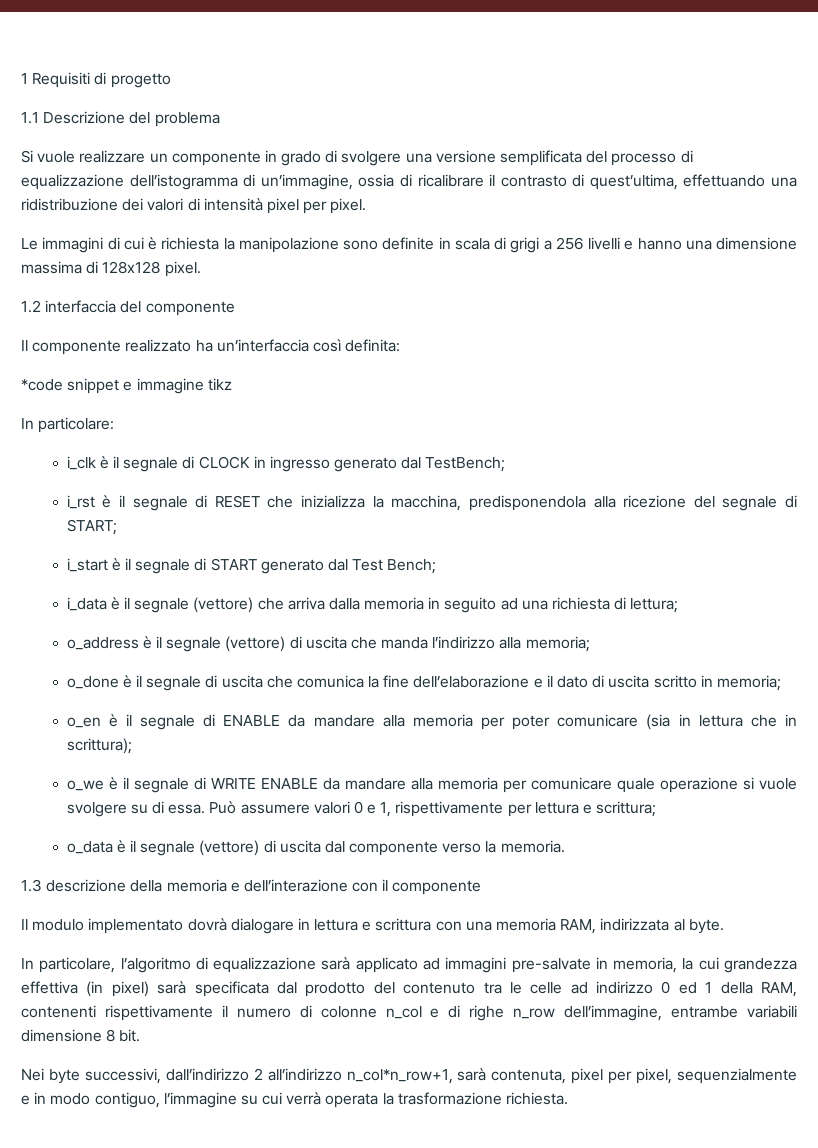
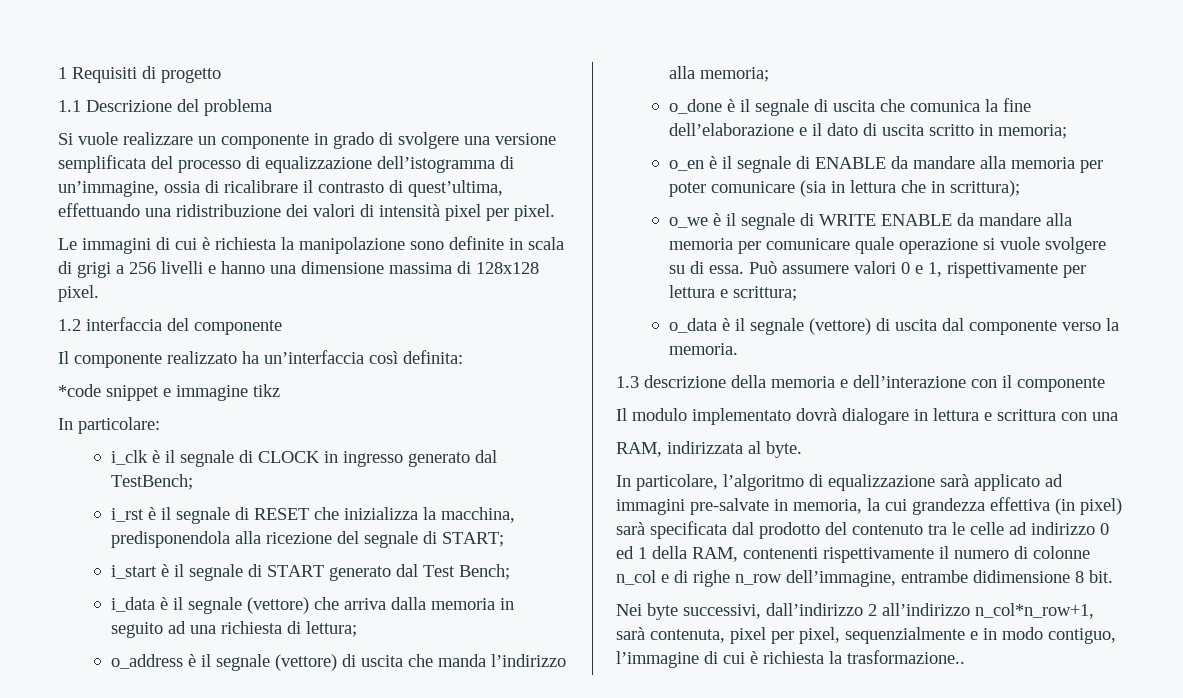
- Il modulo implementato dovrà dialogare in lettura e scrittura con una memoria RAM, indirizzata al byte.
+ Il modulo implementato dovrà dialogare in lettura e scrittura con una
+ RAM, indirizzata al byte.
- In particolare, l’algoritmo di equalizzazione sarà applicato ad immagini pre-salvate in memoria, la cui grandezza effettiva (in pixel) sarà specificata dal prodotto del contenuto tra le celle ad indirizzo 0 ed 1 della RAM, contenenti rispettivamente il numero di colonne n_col e di righe n_row dell’immagine, entrambe variabili dimensione 8 bit.
+ In particolare, l’algoritmo di equalizzazione sarà applicato ad immagini pre-salvate in memoria, la cui grandezza effettiva (in pixel) sarà specificata dal prodotto del contenuto tra le celle ad indirizzo 0 ed 1 della RAM, contenenti rispettivamente il numero di colonne n_col e di righe n_row dell’immagine, entrambe didimensione 8 bit.
- Nei byte successivi, dall’indirizzo 2 all’indirizzo n_col*n_row+1, sarà contenuta, pixel per pixel, sequenzialmente e in modo contiguo, l’immagine su cui verrà operata la trasformazione richiesta.
+ Nei byte successivi, dall’indirizzo 2 all’indirizzo n_col*n_row+1, sarà contenuta, pixel per pixel, sequenzialmente e in modo contiguo, l’immagine di cui è richiesta la trasformazione..

